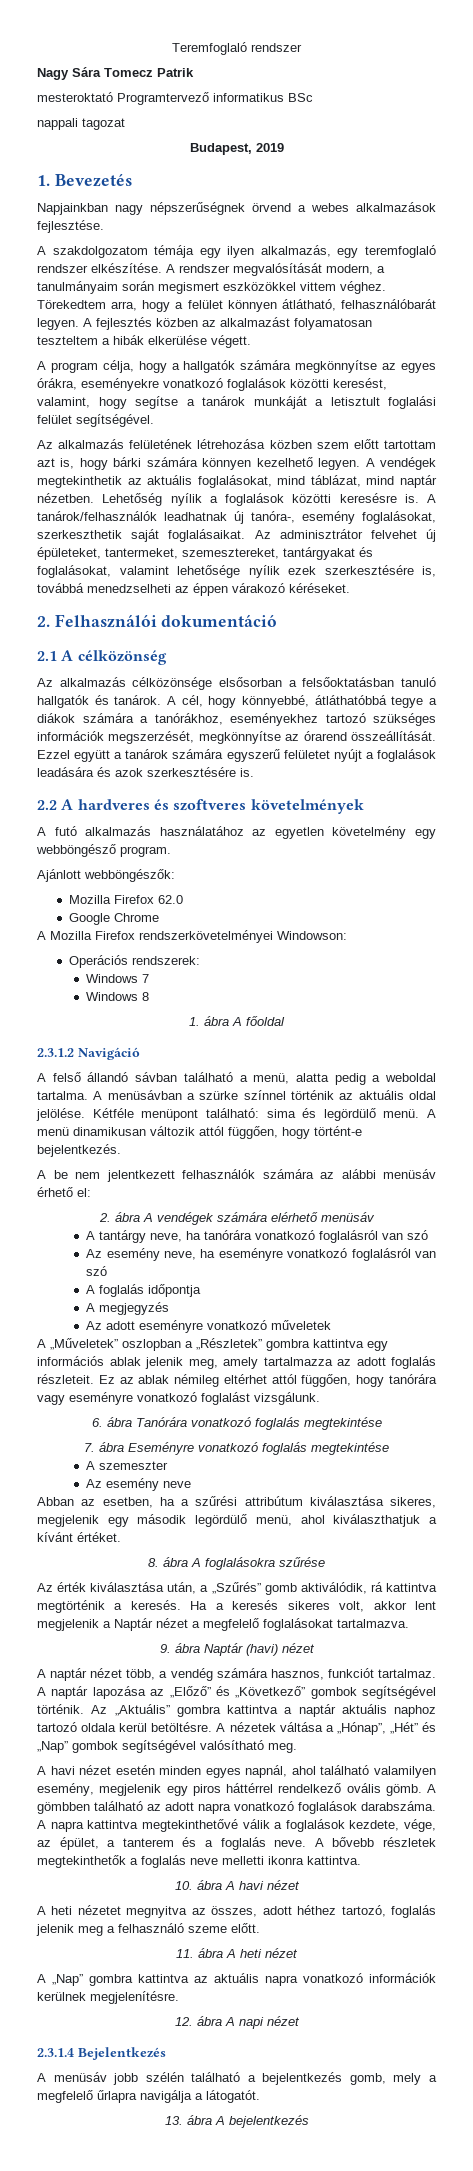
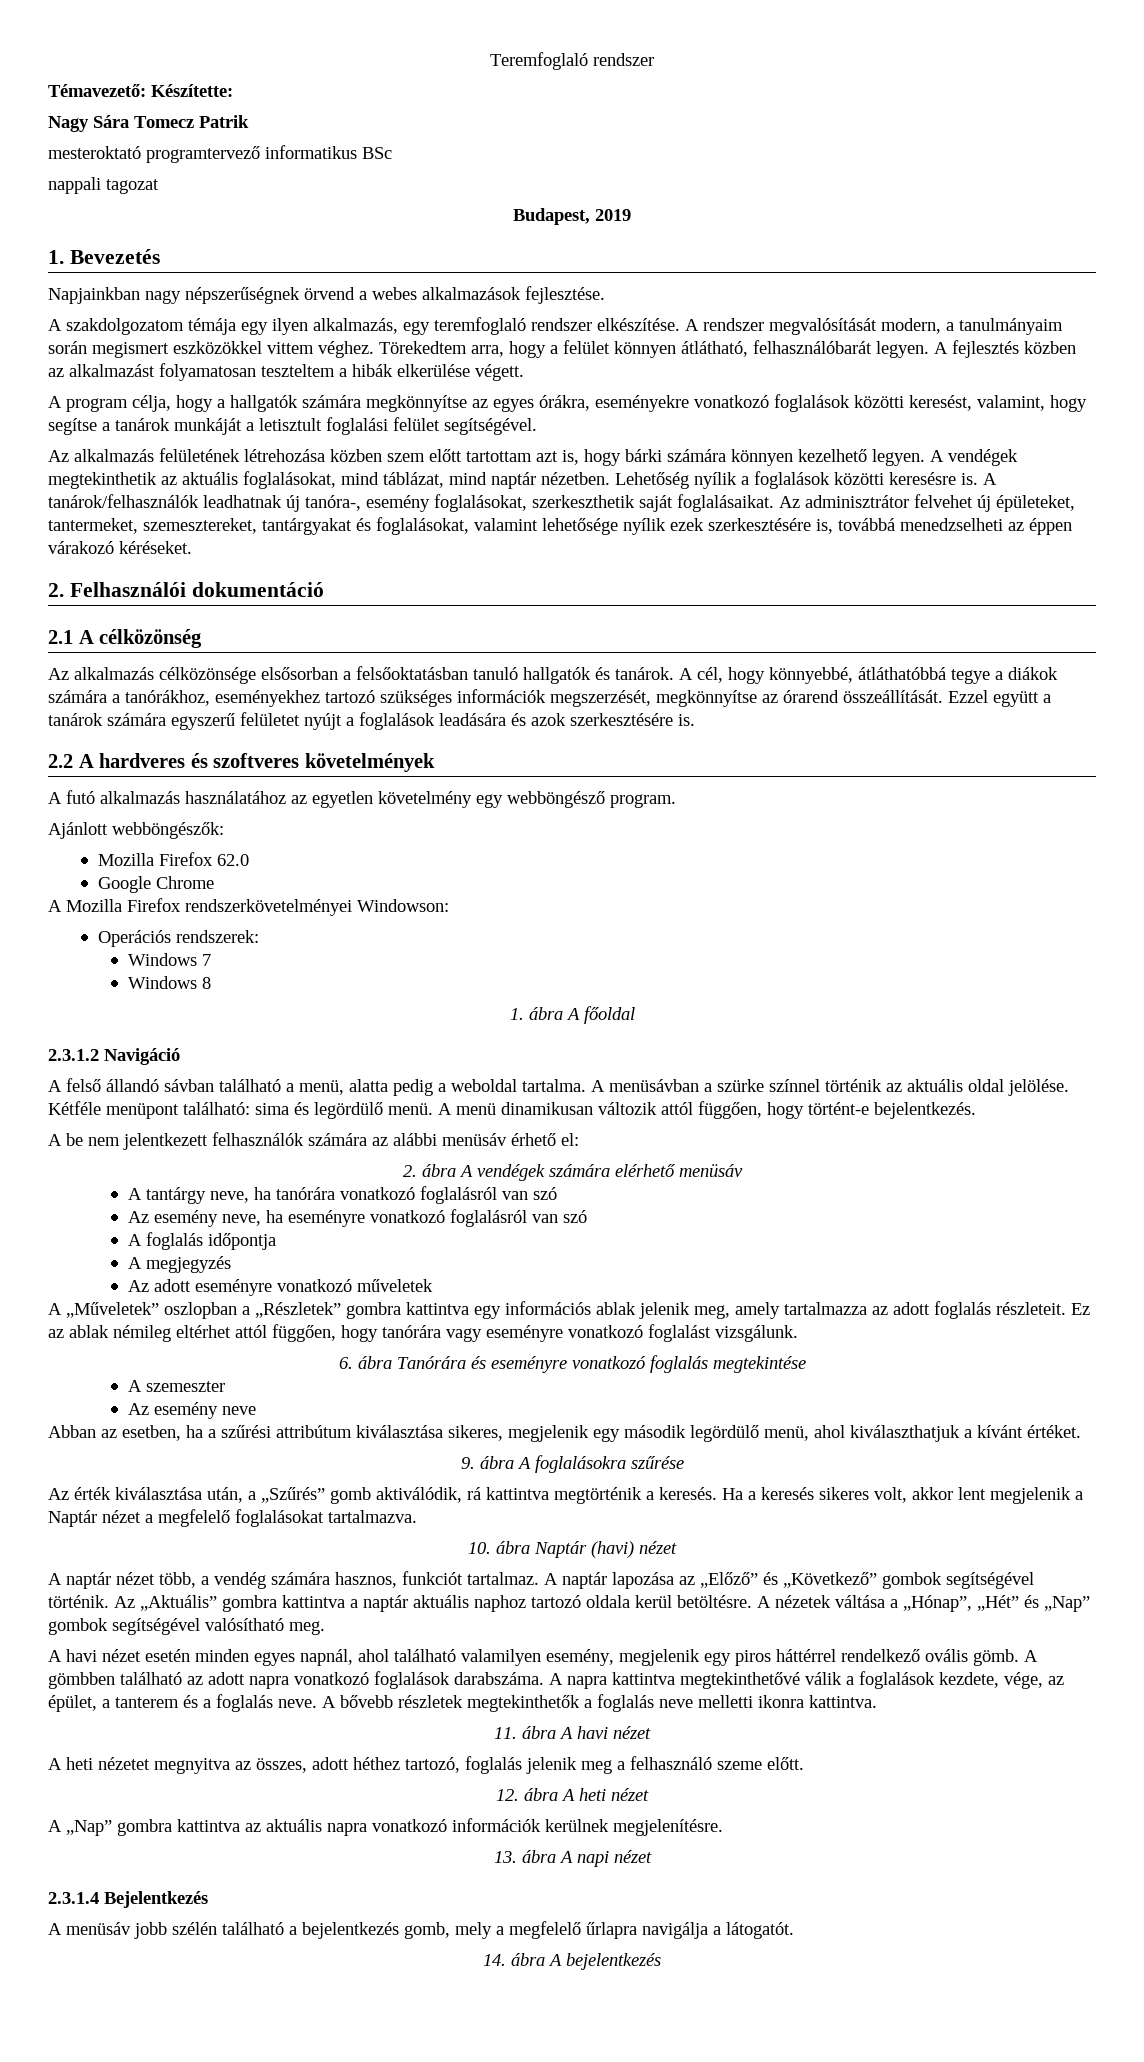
+ Témavezető: Készítette:
- mesteroktató Programtervező informatikus BSc
+ mesteroktató programtervező informatikus BSc
- 6. ábra Tanórára vonatkozó foglalás megtekintése
- 7. ábra Eseményre vonatkozó foglalás megtekintése
+ 6. ábra Tanórára és eseményre vonatkozó foglalás megtekintése
- 8. ábra A foglalásokra szűrése
+ 9. ábra A foglalásokra szűrése
- 9. ábra Naptár (havi) nézet
+ 10. ábra Naptár (havi) nézet
- 10. ábra A havi nézet
+ 11. ábra A havi nézet
- 11. ábra A heti nézet
+ 12. ábra A heti nézet
- 12. ábra A napi nézet
+ 13. ábra A napi nézet
- 13. ábra A bejelentkezés
+ 14. ábra A bejelentkezés

